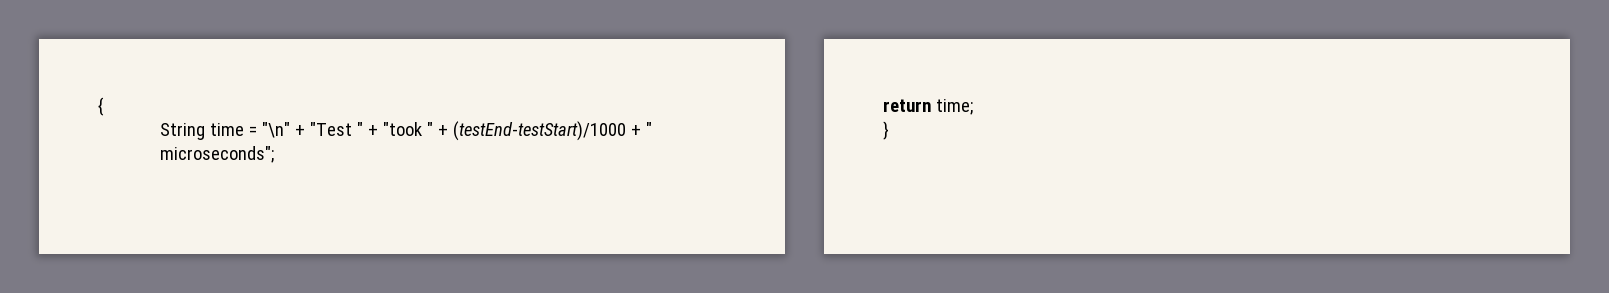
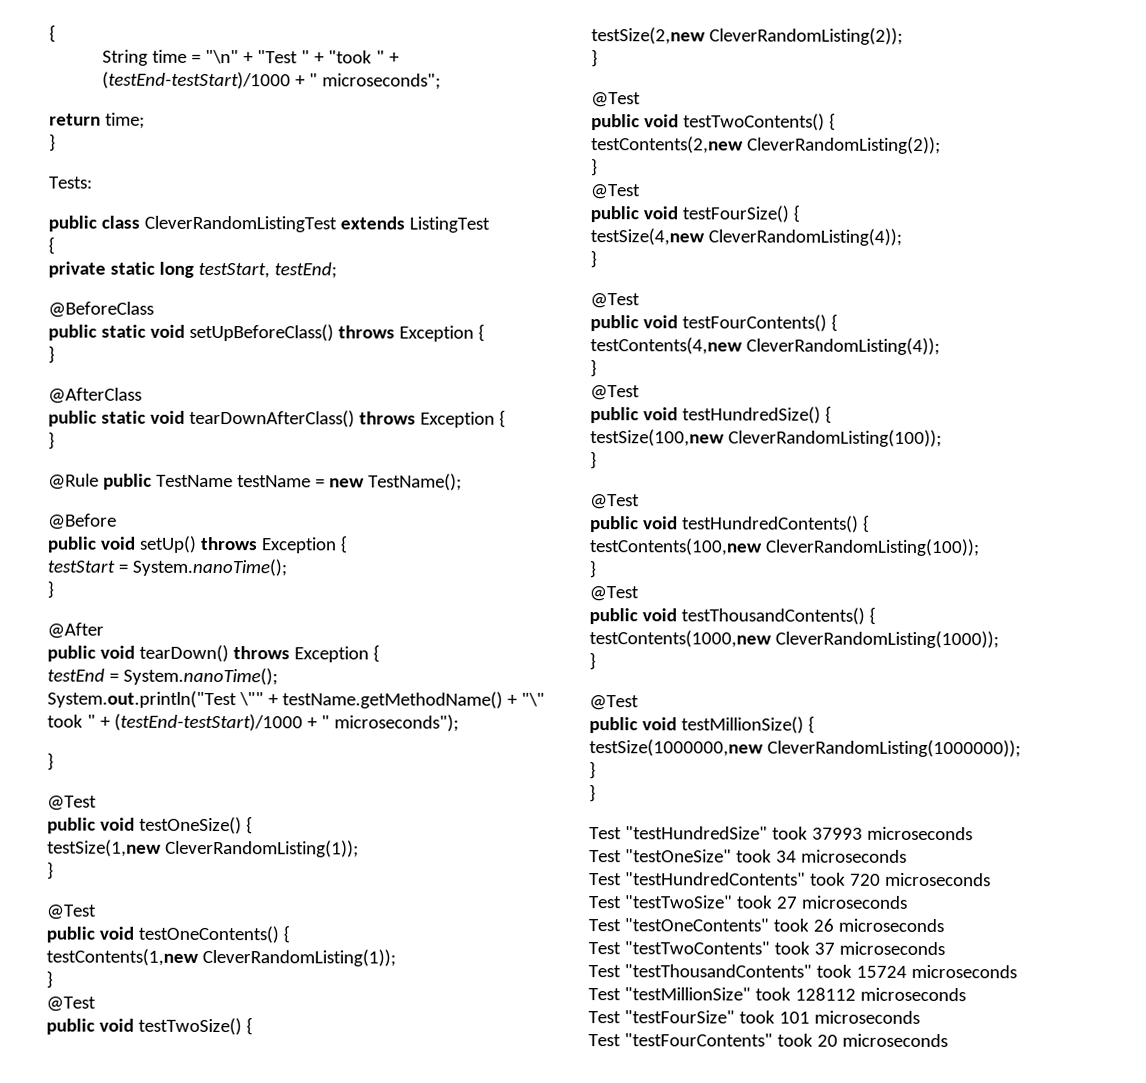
+ Tests:
+ public class CleverRandomListingTest extends ListingTest
+ {
+ private static long testStart, testEnd;
+ @BeforeClass
+ public static void setUpBeforeClass() throws Exception {
+ }
+ @AfterClass
+ public static void tearDownAfterClass() throws Exception {
+ }
+ @Rule public TestName testName = new TestName();
+ @Before
+ public void setUp() throws Exception {
+ testStart = System.nanoTime();
+ }
+ @After
+ public void tearDown() throws Exception {
+ testEnd = System.nanoTime();
+ System.out.println("Test \"" + testName.getMethodName() + "\" took " + (testEnd-testStart)/1000 + " microseconds");
+ }
+ @Test
+ public void testOneSize() {
+ testSize(1,new CleverRandomListing(1));
+ }
+ @Test
+ public void testOneContents() {
+ testContents(1,new CleverRandomListing(1));
+ }
+ @Test
+ public void testTwoSize() {
+ testSize(2,new CleverRandomListing(2));
+ }
+ @Test
+ public void testTwoContents() {
+ testContents(2,new CleverRandomListing(2));
+ }
+ @Test
+ public void testFourSize() {
+ testSize(4,new CleverRandomListing(4));
+ }
+ @Test
+ public void testFourContents() {
+ testContents(4,new CleverRandomListing(4));
+ }
+ @Test
+ public void testHundredSize() {
+ testSize(100,new CleverRandomListing(100));
+ }
+ @Test
+ public void testHundredContents() {
+ testContents(100,new CleverRandomListing(100));
+ }
+ @Test
+ public void testThousandContents() {
+ testContents(1000,new CleverRandomListing(1000));
+ }
+ @Test
+ public void testMillionSize() {
+ testSize(1000000,new CleverRandomListing(1000000));
+ }
+ }
+ Test "testHundredSize" took 37993 microseconds
+ Test "testOneSize" took 34 microseconds
+ Test "testHundredContents" took 720 microseconds
+ Test "testTwoSize" took 27 microseconds
+ Test "testOneContents" took 26 microseconds
+ Test "testTwoContents" took 37 microseconds
+ Test "testThousandContents" took 15724 microseconds
+ Test "testMillionSize" took 128112 microseconds
+ Test "testFourSize" took 101 microseconds
+ Test "testFourContents" took 20 microseconds

